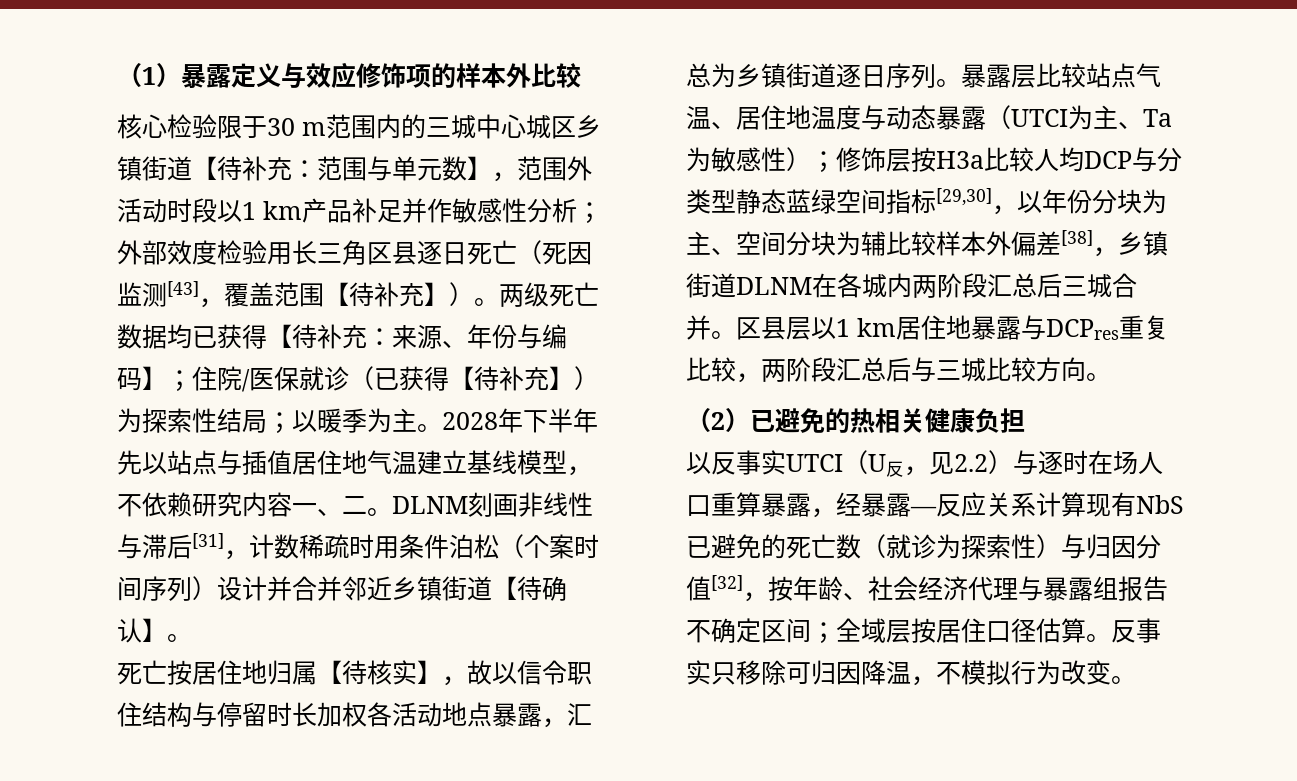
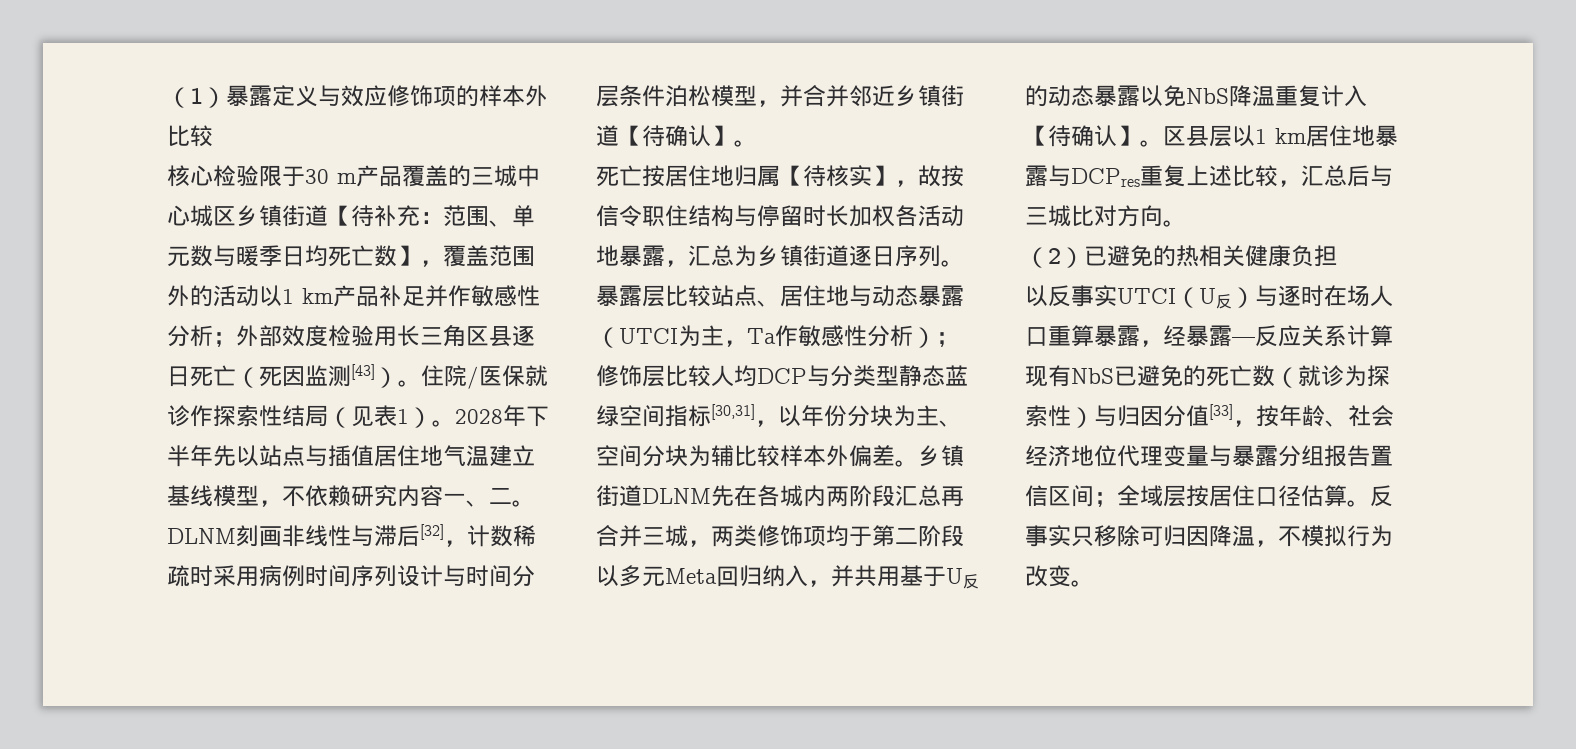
- 核心检验限于30 m范围内的三城中心城区乡镇街道【待补充：范围与单元数】，范围外活动时段以1 km产品补足并作敏感性分析；外部效度检验用长三角区县逐日死亡（死因监测[43]，覆盖范围【待补充】）。两级死亡数据均已获得【待补充：来源、年份与编码】；住院/医保就诊（已获得【待补充】）为探索性结局；以暖季为主。
+ 核心检验限于30 m产品覆盖的三城中心城区乡镇街道【待补充：范围、单元数与暖季日均死亡数】，覆盖范围外的活动以1 km产品补足并作敏感性分析；外部效度检验用长三角区县逐日死亡（死因监测[43]）。住院/医保就诊作探索性结局（见表1）。
- DLNM刻画非线性与滞后[31]，计数稀疏时用条件泊松（个案时间序列）设计并合并邻近乡镇街道【待确认】。
+ DLNM刻画非线性与滞后[32]，计数稀疏时采用病例时间序列设计与时间分层条件泊松模型，并合并邻近乡镇街道【待确认】。
- 死亡按居住地归属【待核实】，故以信令职住结构与停留时长加权各活动地点暴露，汇总为乡镇街道逐日序列。
+ 死亡按居住地归属【待核实】，故按信令职住结构与停留时长加权各活动地暴露，汇总为乡镇街道逐日序列。
- 暴露层比较站点气温、居住地温度与动态暴露（UTCI为主、Ta为敏感性）；修饰层按H3a比较人均DCP与分类型静态蓝绿空间指标[29,30]，以年份分块为主、空间分块为辅比较样本外偏差[38]，乡镇街道DLNM在各城内两阶段汇总后三城合并。
+ 暴露层比较站点、居住地与动态暴露（UTCI为主，Ta作敏感性分析）；修饰层比较人均DCP与分类型静态蓝绿空间指标[30,31]，以年份分块为主、空间分块为辅比较样本外偏差。乡镇街道DLNM先在各城内两阶段汇总再合并三城，两类修饰项均于第二阶段以多元Meta回归纳入，并共用基于U反的动态暴露以免NbS降温重复计入【待确认】。
- 区县层以1 km居住地暴露与DCPres重复比较，两阶段汇总后与三城比较方向。
+ 区县层以1 km居住地暴露与DCPres重复上述比较，汇总后与三城比对方向。
- 以反事实UTCI（U反，见2.2）与逐时在场人口重算暴露，经暴露—反应关系计算现有NbS已避免的死亡数（就诊为探索性）与归因分值[32]，按年龄、社会经济代理与暴露组报告不确定区间；全域层按居住口径估算。
+ 以反事实UTCI（U反）与逐时在场人口重算暴露，经暴露—反应关系计算现有NbS已避免的死亡数（就诊为探索性）与归因分值[33]，按年龄、社会经济地位代理变量与暴露分组报告置信区间；全域层按居住口径估算。

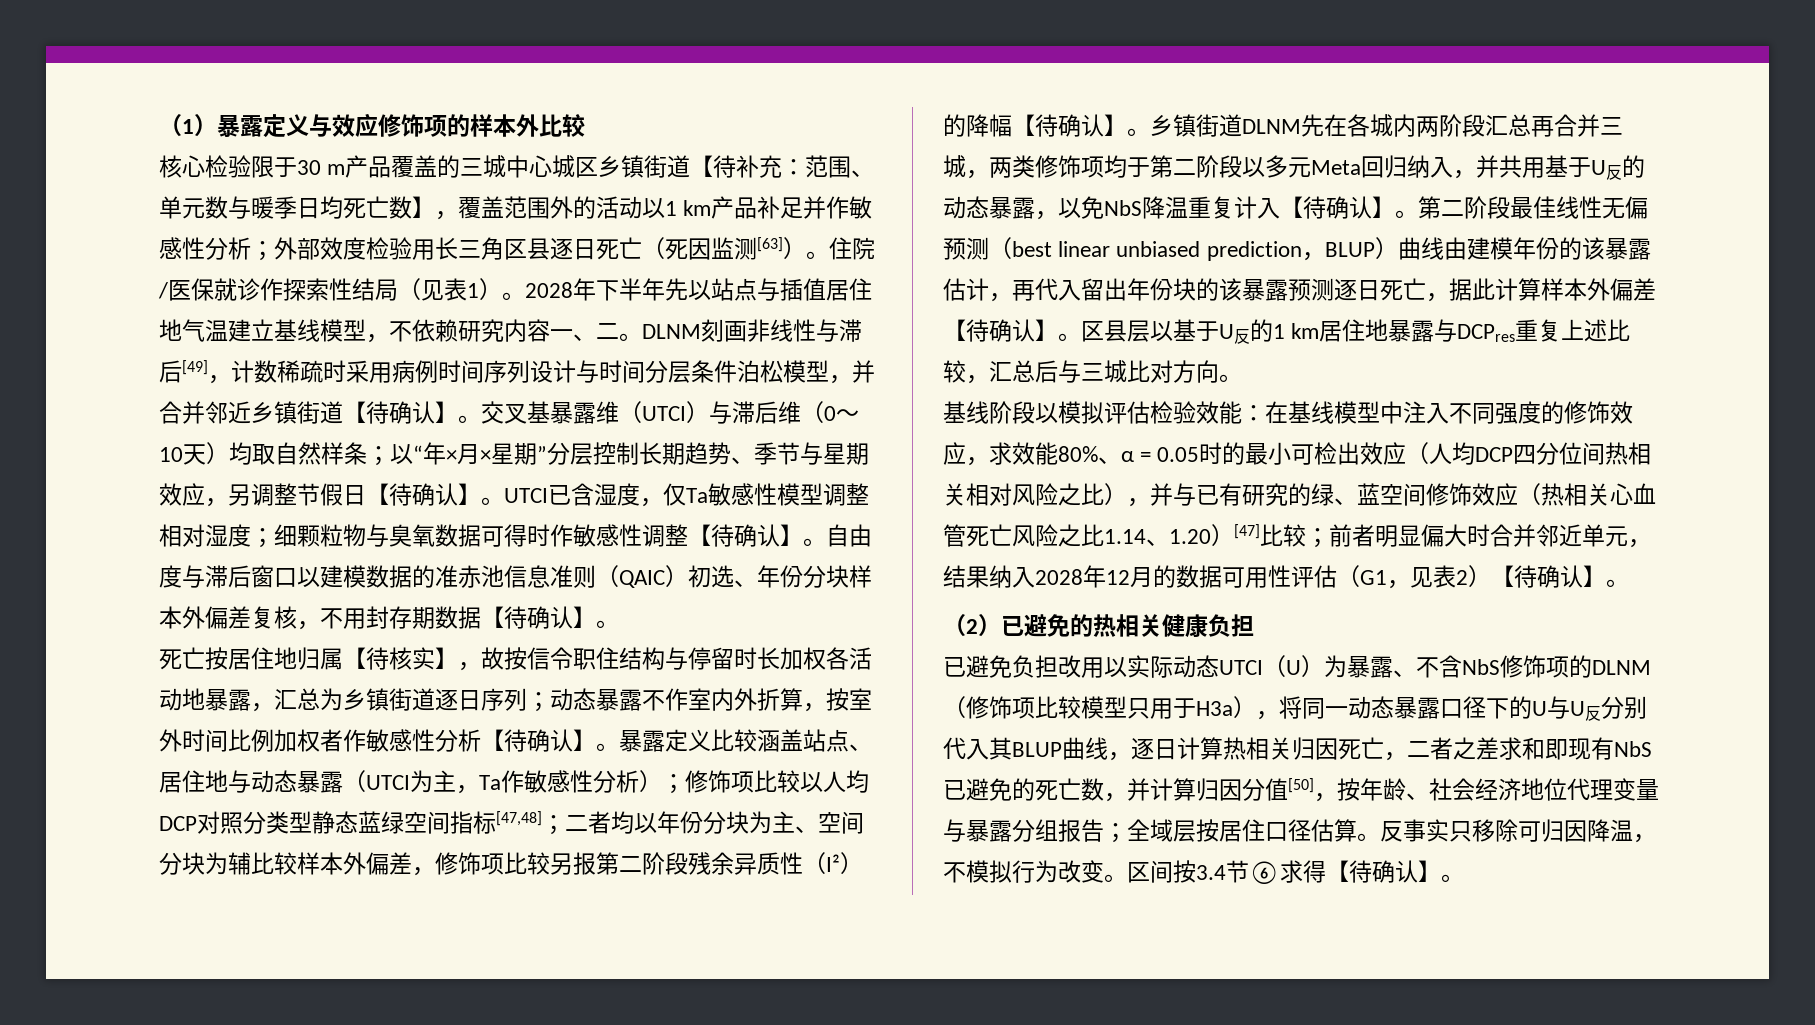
- 核心检验限于30 m产品覆盖的三城中心城区乡镇街道【待补充：范围、单元数与暖季日均死亡数】，覆盖范围外的活动以1 km产品补足并作敏感性分析；外部效度检验用长三角区县逐日死亡（死因监测[43]）。
+ 核心检验限于30 m产品覆盖的三城中心城区乡镇街道【待补充：范围、单元数与暖季日均死亡数】，覆盖范围外的活动以1 km产品补足并作敏感性分析；外部效度检验用长三角区县逐日死亡（死因监测[63]）。
- DLNM刻画非线性与滞后[32]，计数稀疏时采用病例时间序列设计与时间分层条件泊松模型，并合并邻近乡镇街道【待确认】。
+ DLNM刻画非线性与滞后[49]，计数稀疏时采用病例时间序列设计与时间分层条件泊松模型，并合并邻近乡镇街道【待确认】。交叉基暴露维（UTCI）与滞后维（0～10天）均取自然样条；以“年×月×星期”分层控制长期趋势、季节与星期效应，另调整节假日【待确认】。UTCI已含湿度，仅Ta敏感性模型调整相对湿度；细颗粒物与臭氧数据可得时作敏感性调整【待确认】。自由度与滞后窗口以建模数据的准赤池信息准则（QAIC）初选、年份分块样本外偏差复核，不用封存期数据【待确认】。
- 死亡按居住地归属【待核实】，故按信令职住结构与停留时长加权各活动地暴露，汇总为乡镇街道逐日序列。暴露层比较站点、居住地与动态暴露（UTCI为主，Ta作敏感性分析）；修饰层比较人均DCP与分类型静态蓝绿空间指标[30,31]，以年份分块为主、空间分块为辅比较样本外偏差。
+ 死亡按居住地归属【待核实】，故按信令职住结构与停留时长加权各活动地暴露，汇总为乡镇街道逐日序列；动态暴露不作室内外折算，按室外时间比例加权者作敏感性分析【待确认】。暴露定义比较涵盖站点、居住地与动态暴露（UTCI为主，Ta作敏感性分析）；修饰项比较以人均DCP对照分类型静态蓝绿空间指标[47,48]；二者均以年份分块为主、空间分块为辅比较样本外偏差，修饰项比较另报第二阶段残余异质性（I²）的降幅【待确认】。
- 乡镇街道DLNM先在各城内两阶段汇总再合并三城，两类修饰项均于第二阶段以多元Meta回归纳入，并共用基于U反的动态暴露以免NbS降温重复计入【待确认】。
+ 乡镇街道DLNM先在各城内两阶段汇总再合并三城，两类修饰项均于第二阶段以多元Meta回归纳入，并共用基于U反的动态暴露，以免NbS降温重复计入【待确认】。
- 区县层以1 km居住地暴露与DCPres重复上述比较，汇总后与三城比对方向。
+ 第二阶段最佳线性无偏预测（best linear unbiased prediction，BLUP）曲线由建模年份的该暴露估计，再代入留出年份块的该暴露预测逐日死亡，据此计算样本外偏差【待确认】。区县层以基于U反的1 km居住地暴露与DCPres重复上述比较，汇总后与三城比对方向。
+ 基线阶段以模拟评估检验效能：在基线模型中注入不同强度的修饰效应，求效能80%、α = 0.05时的最小可检出效应（人均DCP四分位间热相关相对风险之比），并与已有研究的绿、蓝空间修饰效应（热相关心血管死亡风险之比1.14、1.20）[47]比较；前者明显偏大时合并邻近单元，结果纳入2028年12月的数据可用性评估（G1，见表2）【待确认】。
- 以反事实UTCI（U反）与逐时在场人口重算暴露，经暴露—反应关系计算现有NbS已避免的死亡数（就诊为探索性）与归因分值[33]，按年龄、社会经济地位代理变量与暴露分组报告置信区间；全域层按居住口径估算。
+ 已避免负担改用以实际动态UTCI（U）为暴露、不含NbS修饰项的DLNM（修饰项比较模型只用于H3a），将同一动态暴露口径下的U与U反分别代入其BLUP曲线，逐日计算热相关归因死亡，二者之差求和即现有NbS已避免的死亡数，并计算归因分值[50]，按年龄、社会经济地位代理变量与暴露分组报告；全域层按居住口径估算。
+ 区间按3.4节⑥求得【待确认】。

